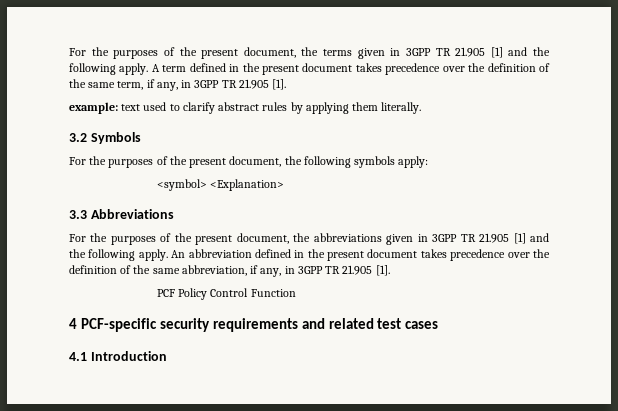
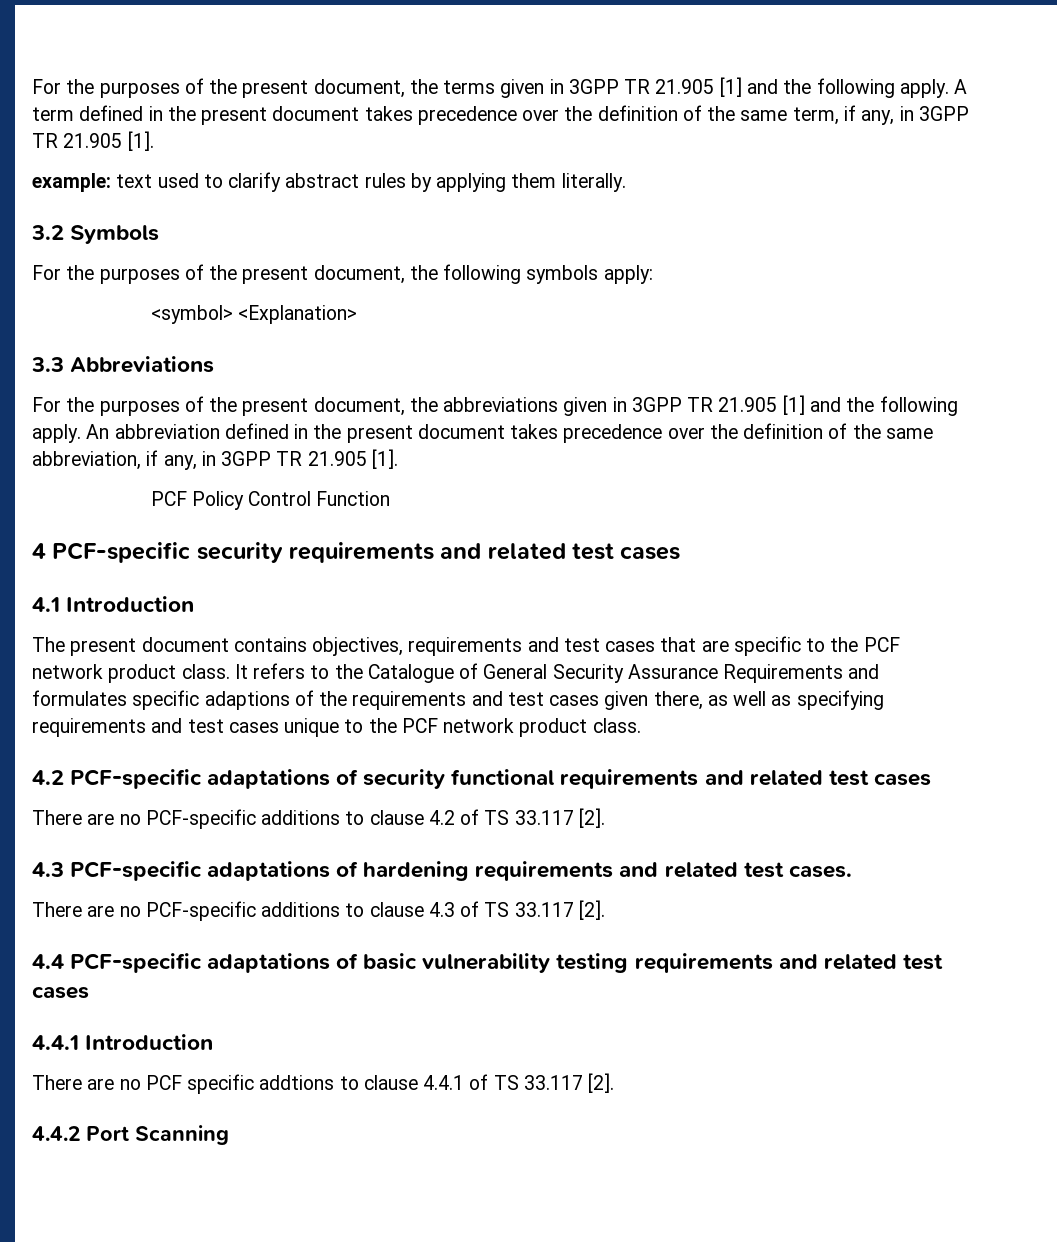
+ The present document contains objectives, requirements and test cases that are specific to the PCF network product class. It refers to the Catalogue of General Security Assurance Requirements and formulates specific adaptions of the requirements and test cases given there, as well as specifying requirements and test cases unique to the PCF network product class.
+ 4.2 PCF-specific adaptations of security functional requirements and related test cases
+ There are no PCF-specific additions to clause 4.2 of TS 33.117 [2].
+ 4.3 PCF-specific adaptations of hardening requirements and related test cases.
+ There are no PCF-specific additions to clause 4.3 of TS 33.117 [2].
+ 4.4 PCF-specific adaptations of basic vulnerability testing requirements and related test cases
+ 4.4.1 Introduction
+ There are no PCF specific addtions to clause 4.4.1 of TS 33.117 [2].
+ 4.4.2 Port Scanning

